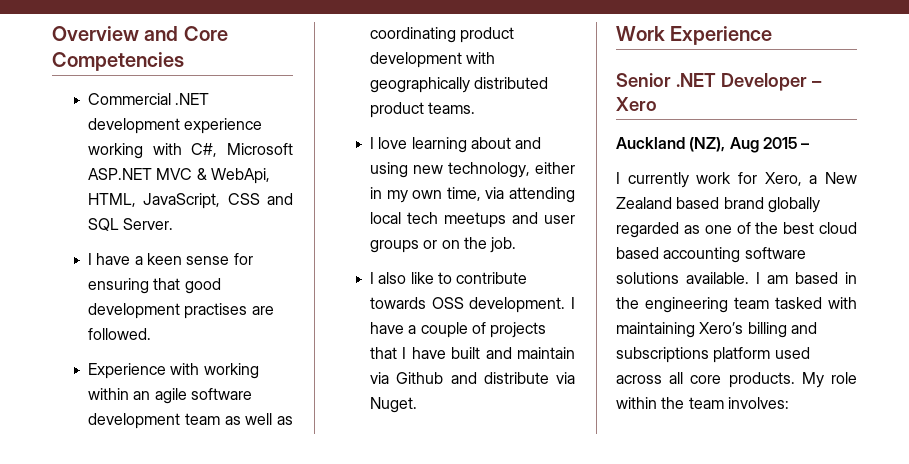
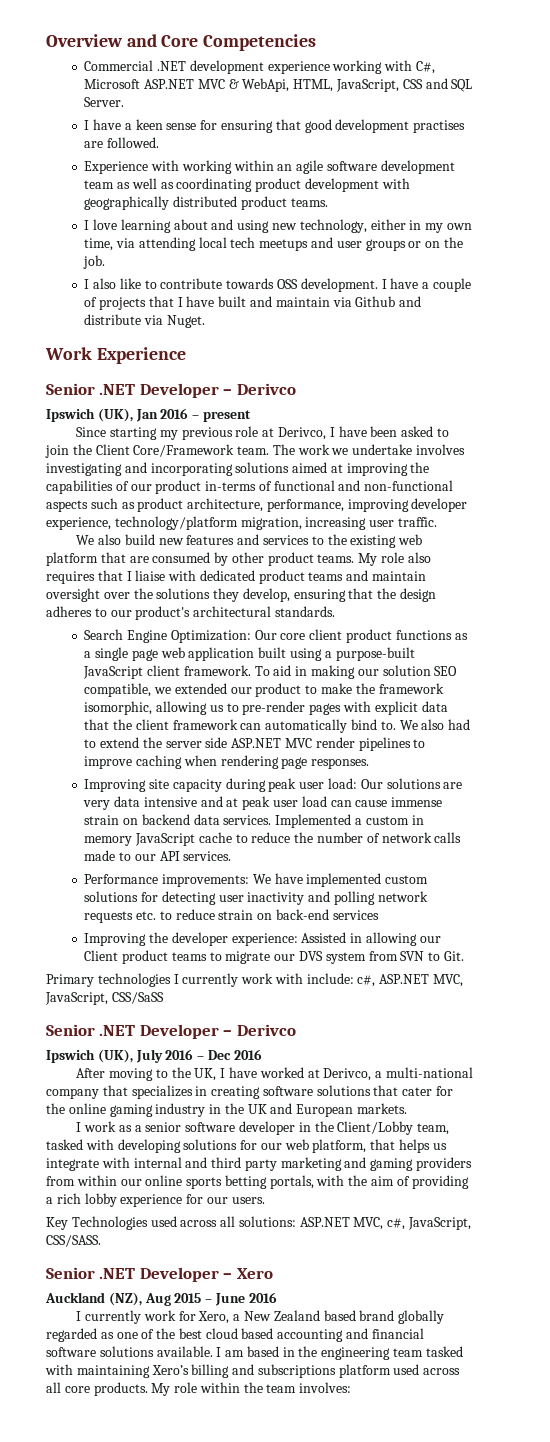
  Work Experience
+ Senior .NET Developer – Derivco
+ Ipswich (UK), Jan 2016 – present
+ Since starting my previous role at Derivco, I have been asked to join the Client Core/Framework team. The work we undertake involves investigating and incorporating solutions aimed at improving the capabilities of our product in-terms of functional and non-functional aspects such as product architecture, performance, improving developer experience, technology/platform migration, increasing user traffic.
+ We also build new features and services to the existing web platform that are consumed by other product teams. My role also requires that I liaise with dedicated product teams and maintain oversight over the solutions they develop, ensuring that the design adheres to our product's architectural standards.
+ Search Engine Optimization: Our core client product functions as a single page web application built using a purpose-built JavaScript client framework. To aid in making our solution SEO compatible, we extended our product to make the framework isomorphic, allowing us to pre-render pages with explicit data that the client framework can automatically bind to. We also had to extend the server side ASP.NET MVC render pipelines to improve caching when rendering page responses.
+ Improving site capacity during peak user load: Our solutions are very data intensive and at peak user load can cause immense strain on backend data services. Implemented a custom in memory JavaScript cache to reduce the number of network calls made to our API services.
+ Performance improvements: We have implemented custom solutions for detecting user inactivity and polling network requests etc. to reduce strain on back-end services
+ Improving the developer experience: Assisted in allowing our Client product teams to migrate our DVS system from SVN to Git.
+ Primary technologies I currently work with include: c#, ASP.NET MVC, JavaScript, CSS/SaSS
+ Senior .NET Developer – Derivco
+ Ipswich (UK), July 2016 – Dec 2016
+ After moving to the UK, I have worked at Derivco, a multi-national company that specializes in creating software solutions that cater for the online gaming industry in the UK and European markets.
+ I work as a senior software developer in the Client/Lobby team, tasked with developing solutions for our web platform, that helps us integrate with internal and third party marketing and gaming providers from within our online sports betting portals, with the aim of providing a rich lobby experience for our users.
+ Key Technologies used across all solutions: ASP.NET MVC, c#, JavaScript, CSS/SASS.
- Auckland (NZ), Aug 2015 –
+ Auckland (NZ), Aug 2015 – June 2016
- I currently work for Xero, a New Zealand based brand globally regarded as one of the best cloud based accounting software solutions available.
+ I currently work for Xero, a New Zealand based brand globally regarded as one of the best cloud based accounting and financial software solutions available.

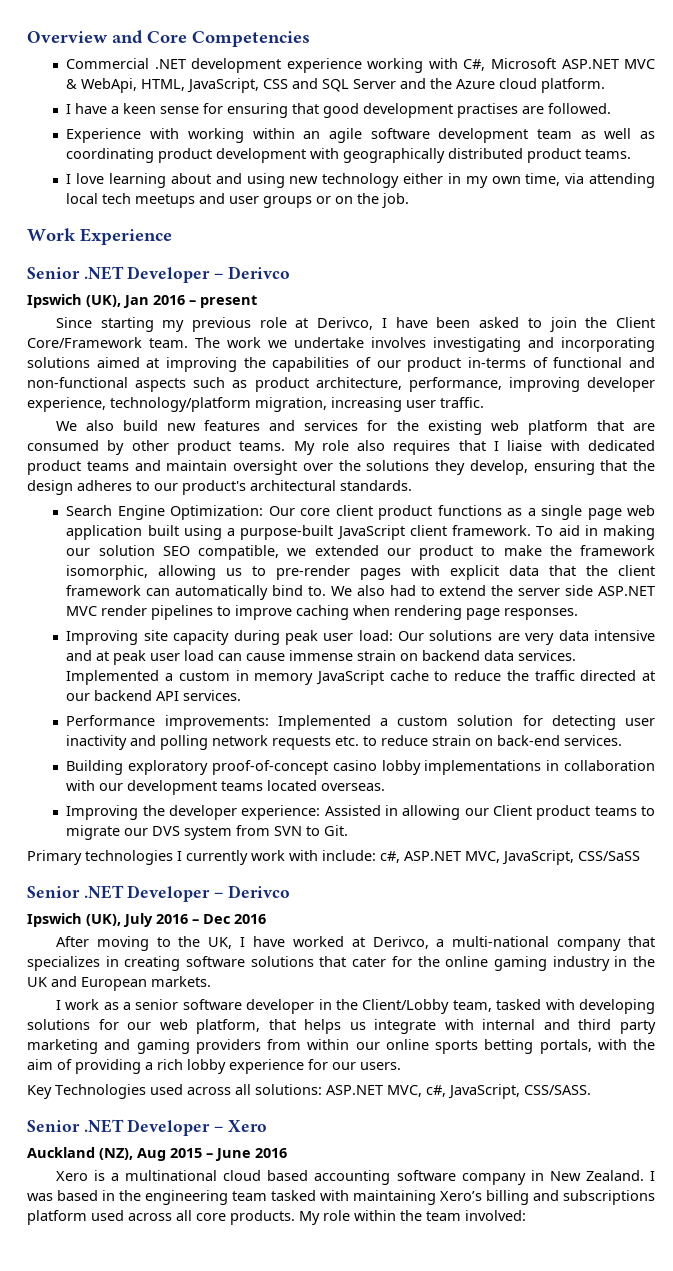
- Commercial .NET development experience working with C#, Microsoft ASP.NET MVC & WebApi, HTML, JavaScript, CSS and SQL Server.
+ Commercial .NET development experience working with C#, Microsoft ASP.NET MVC & WebApi, HTML, JavaScript, CSS and SQL Server and the Azure cloud platform.
- I love learning about and using new technology, either in my own time, via attending local tech meetups and user groups or on the job.
+ I love learning about and using new technology either in my own time, via attending local tech meetups and user groups or on the job.
- I also like to contribute towards OSS development. I have a couple of projects that I have built and maintain via Github and distribute via Nuget.
- We also build new features and services to the existing web platform that are consumed by other product teams.
+ We also build new features and services for the existing web platform that are consumed by other product teams.
- Implemented a custom in memory JavaScript cache to reduce the number of network calls made to our API services.
+ Implemented a custom in memory JavaScript cache to reduce the traffic directed at our backend API services.
- Performance improvements: We have implemented custom solutions for detecting user inactivity and polling network requests etc. to reduce strain on back-end services
+ Performance improvements: Implemented a custom solution for detecting user inactivity and polling network requests etc. to reduce strain on back-end services.
+ Building exploratory proof-of-concept casino lobby implementations in collaboration with our development teams located overseas.
- I currently work for Xero, a New Zealand based brand globally regarded as one of the best cloud based accounting and financial software solutions available. I am based in the engineering team tasked with maintaining Xero’s billing and subscriptions platform used across all core products.
+ Xero is a multinational cloud based accounting software company in New Zealand. I was based in the engineering team tasked with maintaining Xero’s billing and subscriptions platform used across all core products.
- My role within the team involves:
+ My role within the team involved:

